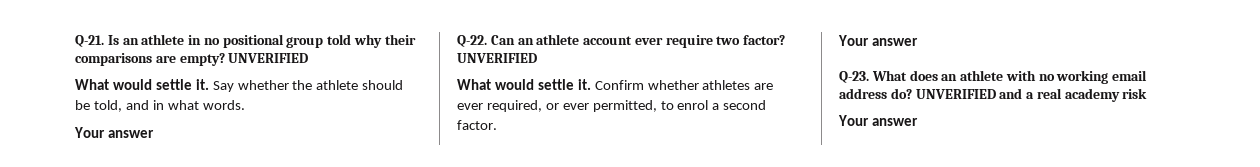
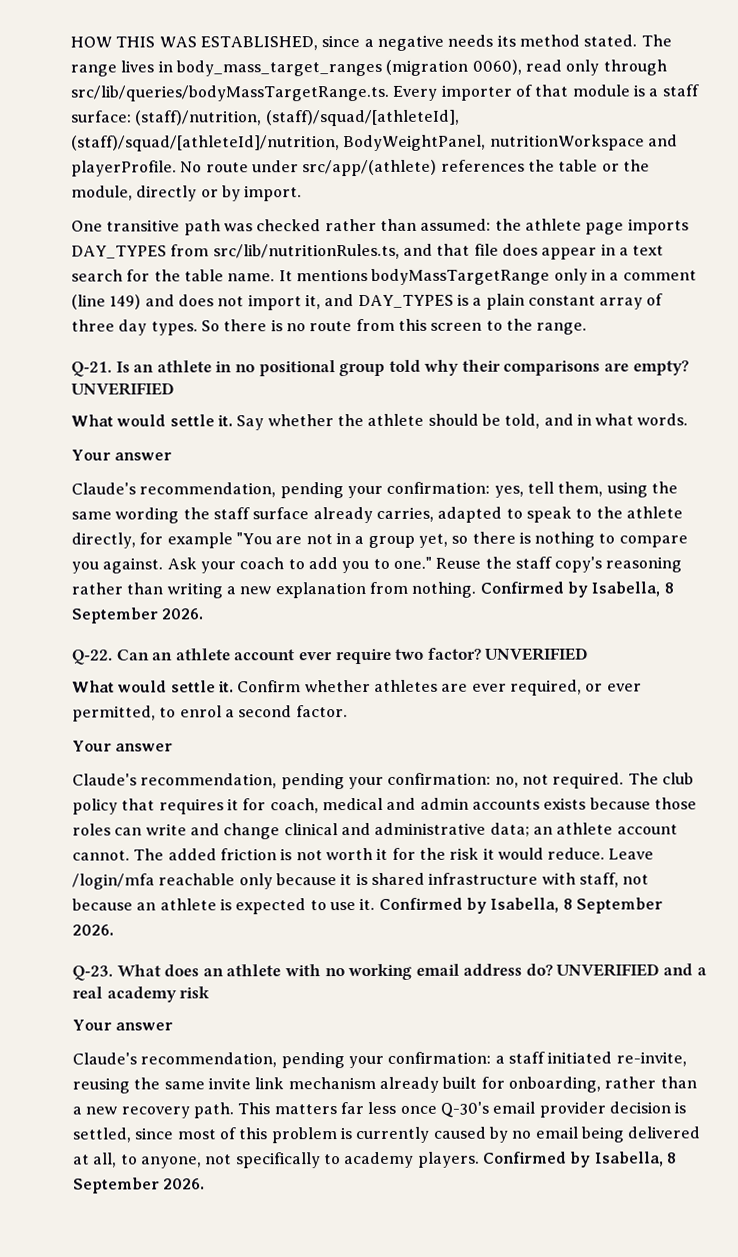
+ HOW THIS WAS ESTABLISHED, since a negative needs its method stated. The range lives in body_mass_target_ranges (migration 0060), read only through src/lib/queries/bodyMassTargetRange.ts. Every importer of that module is a staff surface: (staff)/nutrition, (staff)/squad/[athleteId], (staff)/squad/[athleteId]/nutrition, BodyWeightPanel, nutritionWorkspace and playerProfile. No route under src/app/(athlete) references the table or the module, directly or by import.
+ One transitive path was checked rather than assumed: the athlete page imports DAY_TYPES from src/lib/nutritionRules.ts, and that file does appear in a text search for the table name. It mentions bodyMassTargetRange only in a comment (line 149) and does not import it, and DAY_TYPES is a plain constant array of three day types. So there is no route from this screen to the range.
+ Claude's recommendation, pending your confirmation: yes, tell them, using the same wording the staff surface already carries, adapted to speak to the athlete directly, for example "You are not in a group yet, so there is nothing to compare you against. Ask your coach to add you to one." Reuse the staff copy's reasoning rather than writing a new explanation from nothing. Confirmed by Isabella, 8 September 2026.
+ Claude's recommendation, pending your confirmation: no, not required. The club policy that requires it for coach, medical and admin accounts exists because those roles can write and change clinical and administrative data; an athlete account cannot. The added friction is not worth it for the risk it would reduce. Leave /login/mfa reachable only because it is shared infrastructure with staff, not because an athlete is expected to use it. Confirmed by Isabella, 8 September 2026.
+ Claude's recommendation, pending your confirmation: a staff initiated re-invite, reusing the same invite link mechanism already built for onboarding, rather than a new recovery path. This matters far less once Q-30's email provider decision is settled, since most of this problem is currently caused by no email being delivered at all, to anyone, not specifically to academy players. Confirmed by Isabella, 8 September 2026.

